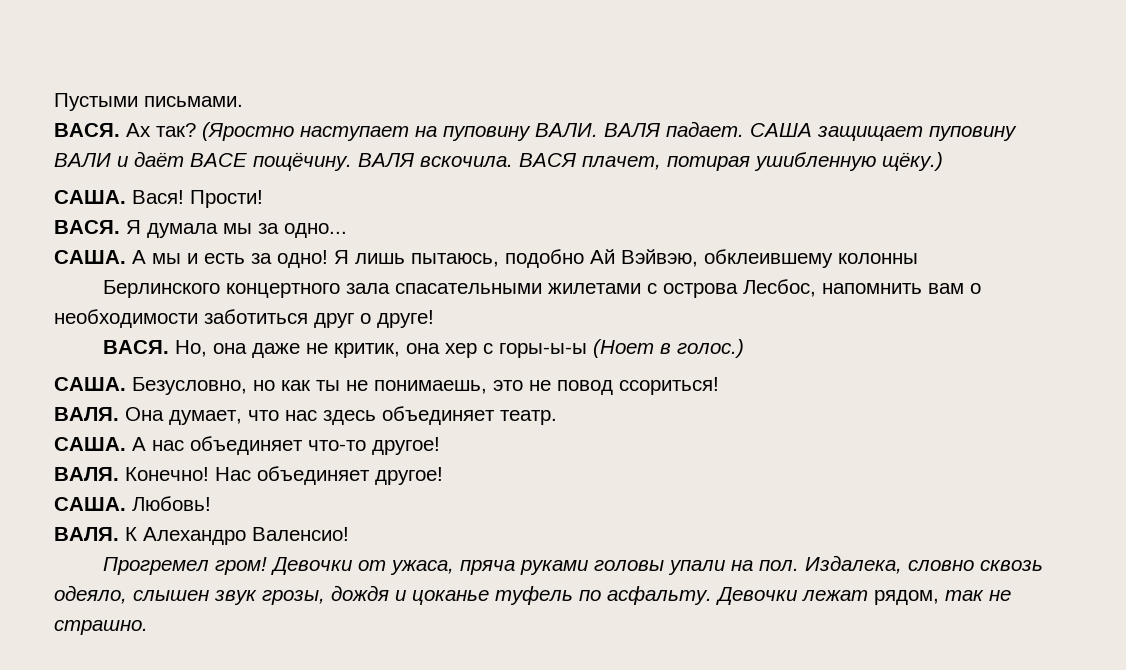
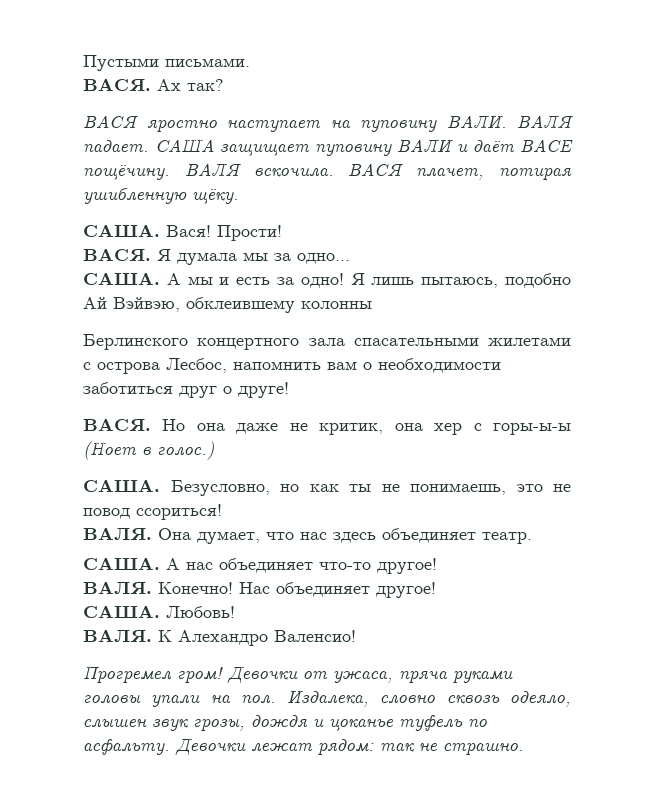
- Ах так? (Яростно наступает на пуповину ВАЛИ.
+ Ах так?
+ ВАСЯ яростно наступает на пуповину ВАЛИ.
- ВАСЯ плачет, потирая ушибленную щёку.)
+ ВАСЯ плачет, потирая ушибленную щёку.
- Но, она даже не критик, она хер с горы-ы-ы (Ноет в голос.)
+ Но она даже не критик, она хер с горы-ы-ы (Ноет в голос.)
- Девочки лежат рядом, так не страшно.
+ Девочки лежат рядом: так не страшно.

